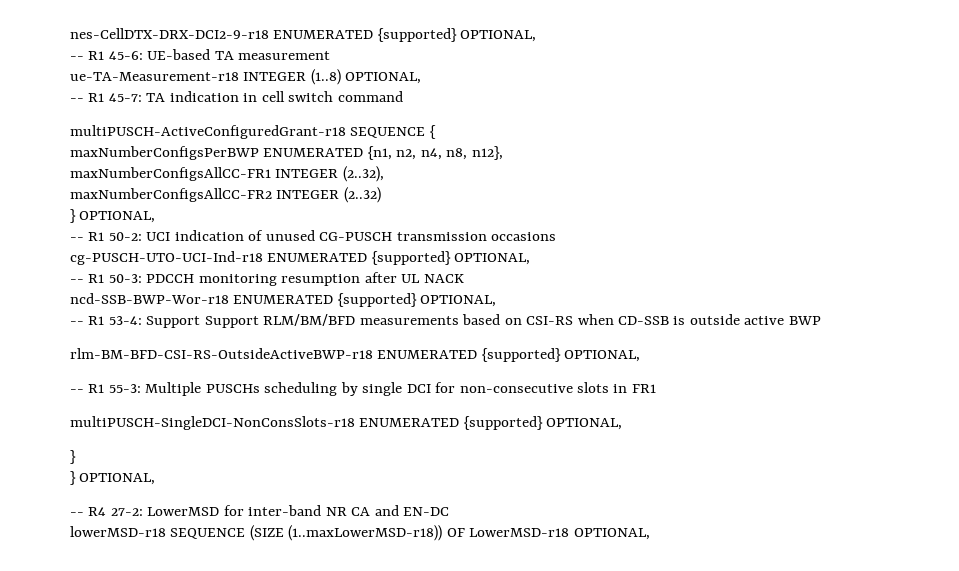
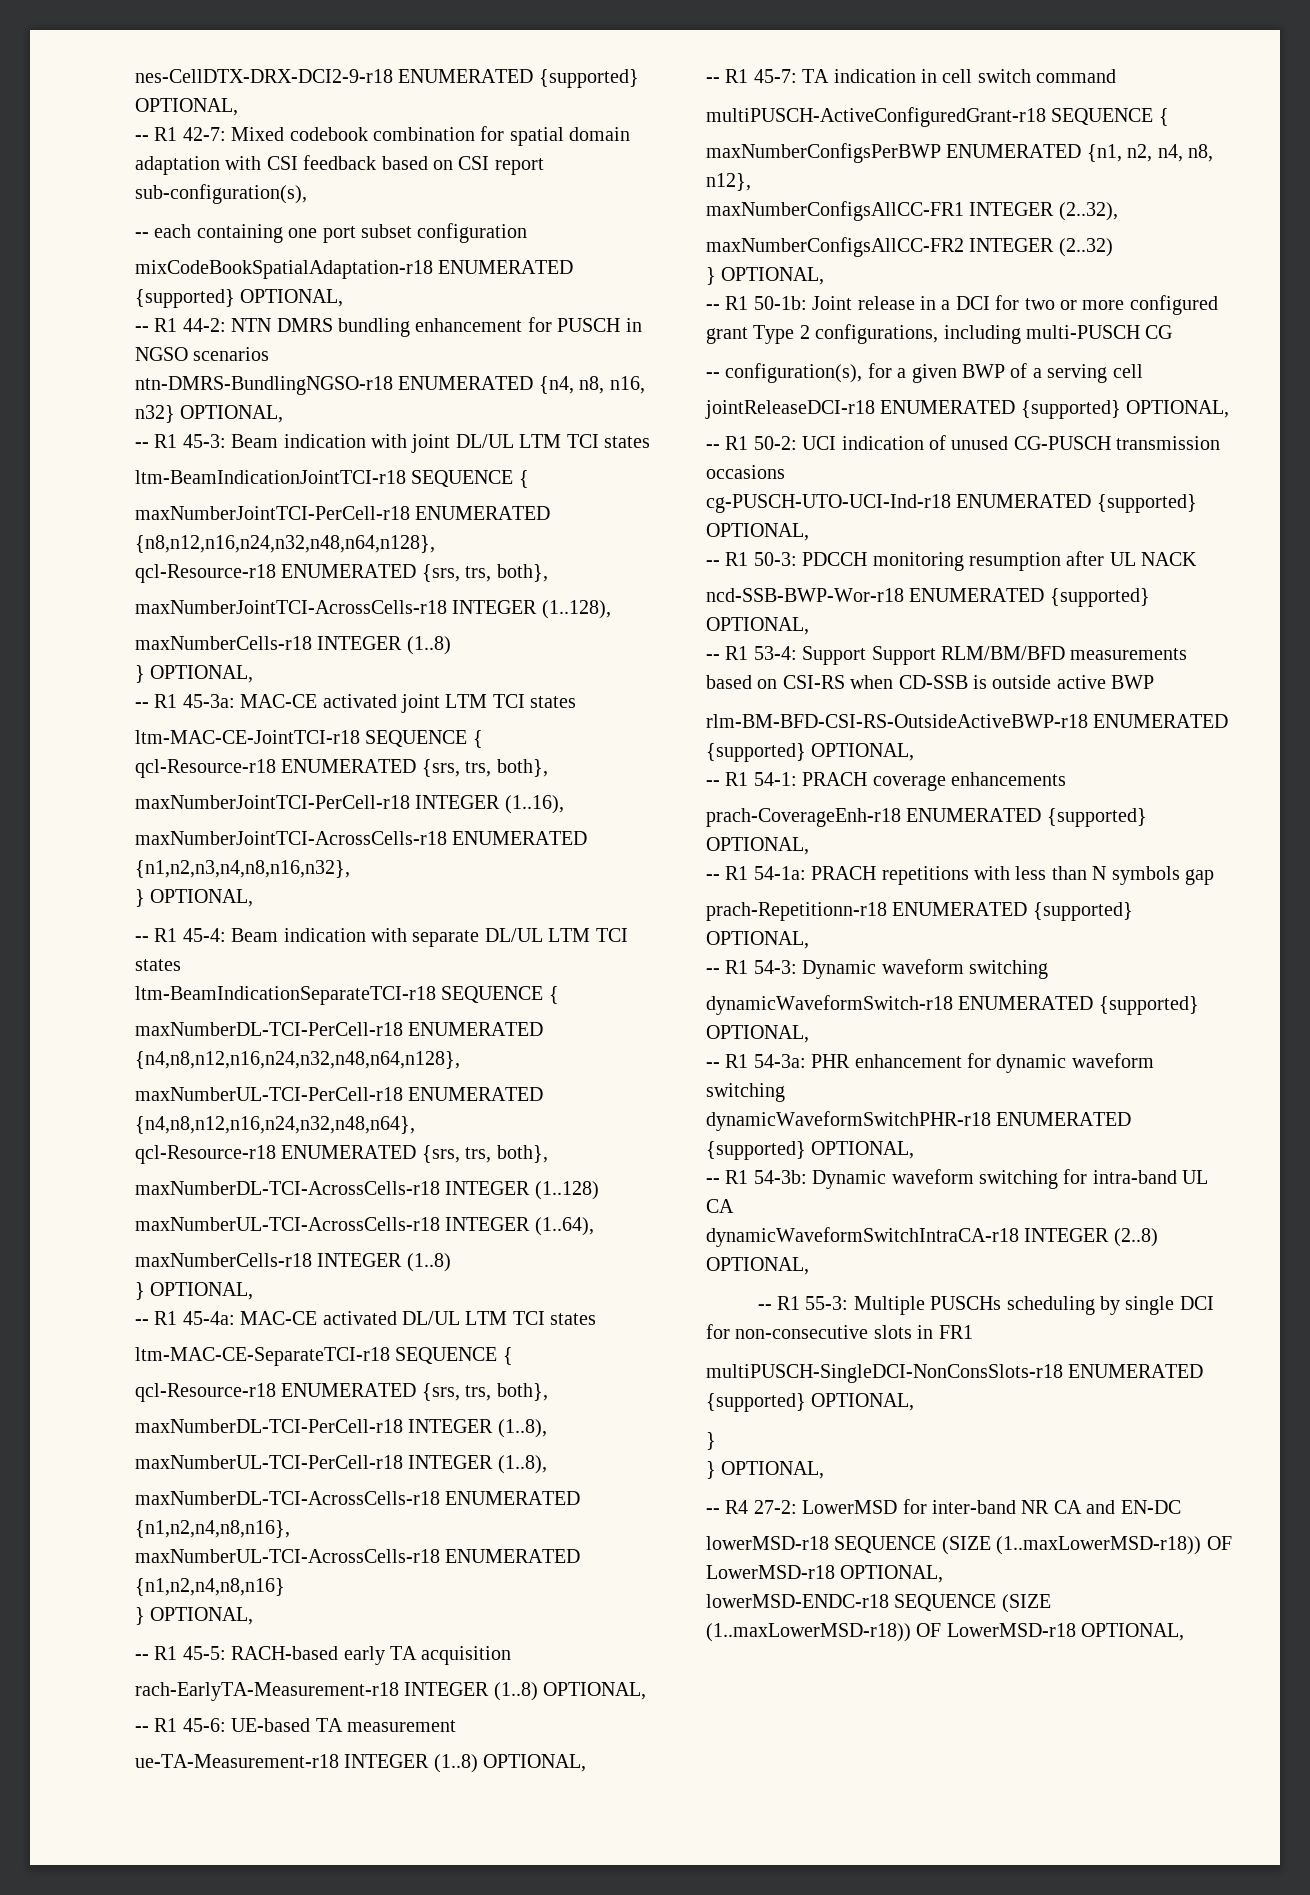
+ -- R1 42-7: Mixed codebook combination for spatial domain adaptation with CSI feedback based on CSI report sub-configuration(s),
+ -- each containing one port subset configuration
+ mixCodeBookSpatialAdaptation-r18 ENUMERATED {supported} OPTIONAL,
+ -- R1 44-2: NTN DMRS bundling enhancement for PUSCH in NGSO scenarios
+ ntn-DMRS-BundlingNGSO-r18 ENUMERATED {n4, n8, n16, n32} OPTIONAL,
+ -- R1 45-3: Beam indication with joint DL/UL LTM TCI states
+ ltm-BeamIndicationJointTCI-r18 SEQUENCE {
+ maxNumberJointTCI-PerCell-r18 ENUMERATED {n8,n12,n16,n24,n32,n48,n64,n128},
+ qcl-Resource-r18 ENUMERATED {srs, trs, both},
+ maxNumberJointTCI-AcrossCells-r18 INTEGER (1..128),
+ maxNumberCells-r18 INTEGER (1..8)
+ } OPTIONAL,
+ -- R1 45-3a: MAC-CE activated joint LTM TCI states
+ ltm-MAC-CE-JointTCI-r18 SEQUENCE {
+ qcl-Resource-r18 ENUMERATED {srs, trs, both},
+ maxNumberJointTCI-PerCell-r18 INTEGER (1..16),
+ maxNumberJointTCI-AcrossCells-r18 ENUMERATED {n1,n2,n3,n4,n8,n16,n32},
+ } OPTIONAL,
+ -- R1 45-4: Beam indication with separate DL/UL LTM TCI states
+ ltm-BeamIndicationSeparateTCI-r18 SEQUENCE {
+ maxNumberDL-TCI-PerCell-r18 ENUMERATED {n4,n8,n12,n16,n24,n32,n48,n64,n128},
+ maxNumberUL-TCI-PerCell-r18 ENUMERATED {n4,n8,n12,n16,n24,n32,n48,n64},
+ qcl-Resource-r18 ENUMERATED {srs, trs, both},
+ maxNumberDL-TCI-AcrossCells-r18 INTEGER (1..128)
+ maxNumberUL-TCI-AcrossCells-r18 INTEGER (1..64),
+ maxNumberCells-r18 INTEGER (1..8)
+ } OPTIONAL,
+ -- R1 45-4a: MAC-CE activated DL/UL LTM TCI states
+ ltm-MAC-CE-SeparateTCI-r18 SEQUENCE {
+ qcl-Resource-r18 ENUMERATED {srs, trs, both},
+ maxNumberDL-TCI-PerCell-r18 INTEGER (1..8),
+ maxNumberUL-TCI-PerCell-r18 INTEGER (1..8),
+ maxNumberDL-TCI-AcrossCells-r18 ENUMERATED {n1,n2,n4,n8,n16},
+ maxNumberUL-TCI-AcrossCells-r18 ENUMERATED {n1,n2,n4,n8,n16}
+ } OPTIONAL,
+ -- R1 45-5: RACH-based early TA acquisition
+ rach-EarlyTA-Measurement-r18 INTEGER (1..8) OPTIONAL,
+ -- R1 50-1b: Joint release in a DCI for two or more configured grant Type 2 configurations, including multi-PUSCH CG
+ -- configuration(s), for a given BWP of a serving cell
+ jointReleaseDCI-r18 ENUMERATED {supported} OPTIONAL,
+ -- R1 54-1: PRACH coverage enhancements
+ prach-CoverageEnh-r18 ENUMERATED {supported} OPTIONAL,
+ -- R1 54-1a: PRACH repetitions with less than N symbols gap
+ prach-Repetitionn-r18 ENUMERATED {supported} OPTIONAL,
+ -- R1 54-3: Dynamic waveform switching
+ dynamicWaveformSwitch-r18 ENUMERATED {supported} OPTIONAL,
+ -- R1 54-3a: PHR enhancement for dynamic waveform switching
+ dynamicWaveformSwitchPHR-r18 ENUMERATED {supported} OPTIONAL,
+ -- R1 54-3b: Dynamic waveform switching for intra-band UL CA
+ dynamicWaveformSwitchIntraCA-r18 INTEGER (2..8) OPTIONAL,
+ lowerMSD-ENDC-r18 SEQUENCE (SIZE (1..maxLowerMSD-r18)) OF LowerMSD-r18 OPTIONAL,

